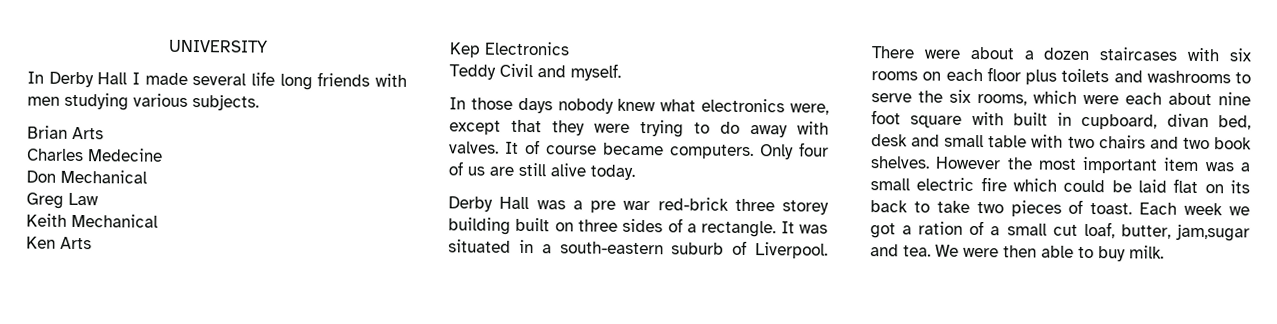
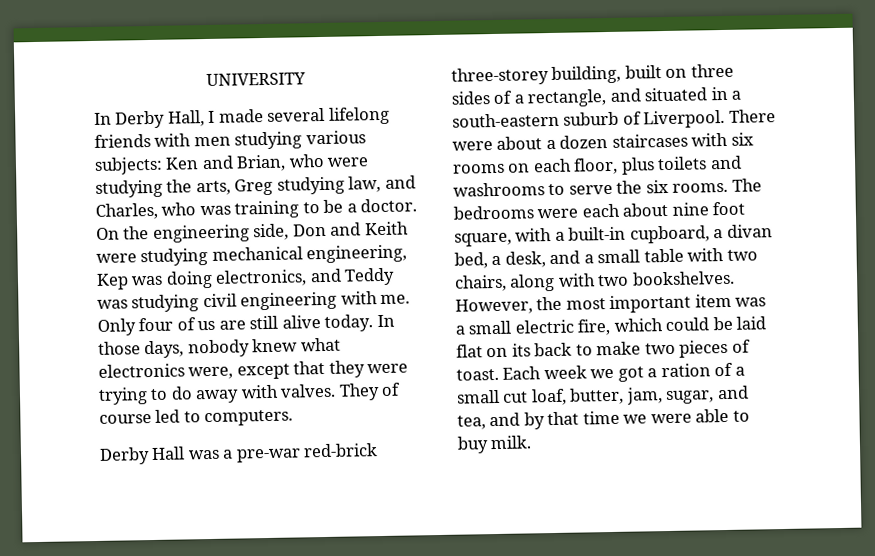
- In Derby Hall I made several life long friends with men studying various subjects.
- Brian Arts
- Charles Medecine
- Don Mechanical
- Greg Law
- Keith Mechanical
- Ken Arts
- Kep Electronics
- Teddy Civil and myself.
- In those days nobody knew what electronics were, except that they were trying to do away with valves.
+ In Derby Hall, I made several lifelong friends with men studying various subjects: Ken and Brian, who were studying the arts, Greg studying law, and Charles, who was training to be a doctor. On the engineering side, Don and Keith were studying mechanical engineering, Kep was doing electronics, and Teddy was studying civil engineering with me. Only four of us are still alive today. In those days, nobody knew what electronics were, except that they were trying to do away with valves.
- It of course became computers. Only four of us are still alive today.
- Derby Hall was a pre war red-brick three storey building built on three sides of a rectangle. It was situated in a south-eastern suburb of Liverpool.
+ They of course led to computers.
+ Derby Hall was a pre-war red-brick three-storey building, built on three sides of a rectangle, and situated in a south-eastern suburb of Liverpool.
- There were about a dozen staircases with six rooms on each floor plus toilets and washrooms to serve the six rooms, which were each about nine foot square with built in cupboard, divan bed, desk and small table with two chairs and two book shelves. However the most important item was a small electric fire which could be laid flat on its back to take two pieces of toast.
+ There were about a dozen staircases with six rooms on each floor, plus toilets and washrooms to serve the six rooms. The bedrooms were each about nine foot square, with a built-in cupboard, a divan bed, a desk, and a small table with two chairs, along with two bookshelves. However, the most important item was a small electric fire, which could be laid flat on its back to make two pieces of toast.
- Each week we got a ration of a small cut loaf, butter, jam,sugar and tea. We were then able to buy milk.
+ Each week we got a ration of a small cut loaf, butter, jam, sugar, and tea, and by that time we were able to buy milk.

